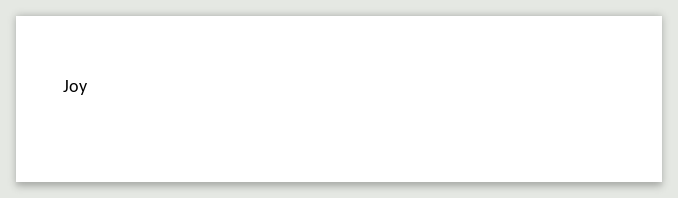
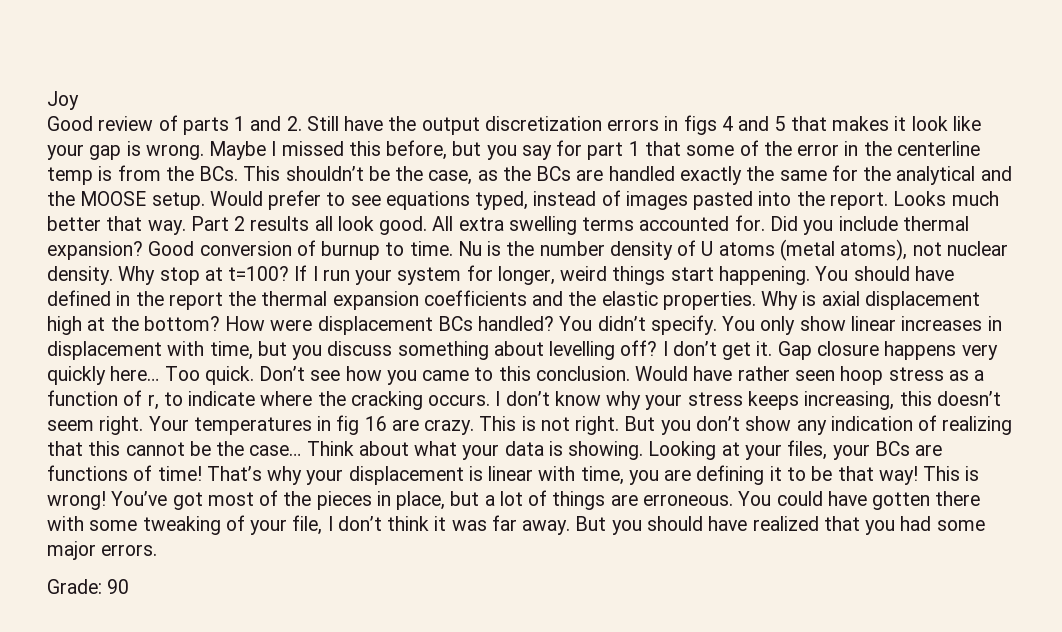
+ Good review of parts 1 and 2. Still have the output discretization errors in figs 4 and 5 that makes it look like your gap is wrong. Maybe I missed this before, but you say for part 1 that some of the error in the centerline temp is from the BCs. This shouldn’t be the case, as the BCs are handled exactly the same for the analytical and the MOOSE setup. Would prefer to see equations typed, instead of images pasted into the report. Looks much better that way. Part 2 results all look good. All extra swelling terms accounted for. Did you include thermal expansion? Good conversion of burnup to time. Nu is the number density of U atoms (metal atoms), not nuclear density. Why stop at t=100? If I run your system for longer, weird things start happening. You should have defined in the report the thermal expansion coefficients and the elastic properties. Why is axial displacement high at the bottom? How were displacement BCs handled? You didn’t specify. You only show linear increases in displacement with time, but you discuss something about levelling off? I don’t get it. Gap closure happens very quickly here… Too quick. Don’t see how you came to this conclusion. Would have rather seen hoop stress as a function of r, to indicate where the cracking occurs. I don’t know why your stress keeps increasing, this doesn’t seem right. Your temperatures in fig 16 are crazy. This is not right. But you don’t show any indication of realizing that this cannot be the case… Think about what your data is showing. Looking at your files, your BCs are functions of time! That’s why your displacement is linear with time, you are defining it to be that way! This is wrong! You’ve got most of the pieces in place, but a lot of things are erroneous. You could have gotten there with some tweaking of your file, I don’t think it was far away. But you should have realized that you had some major errors.
+ Grade: 90

